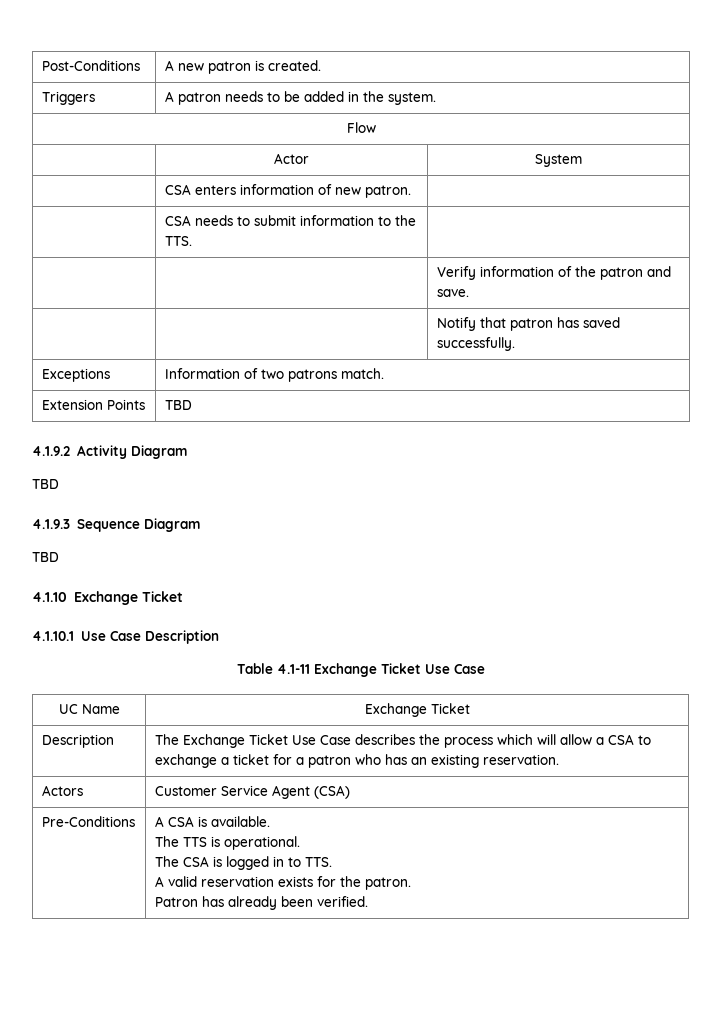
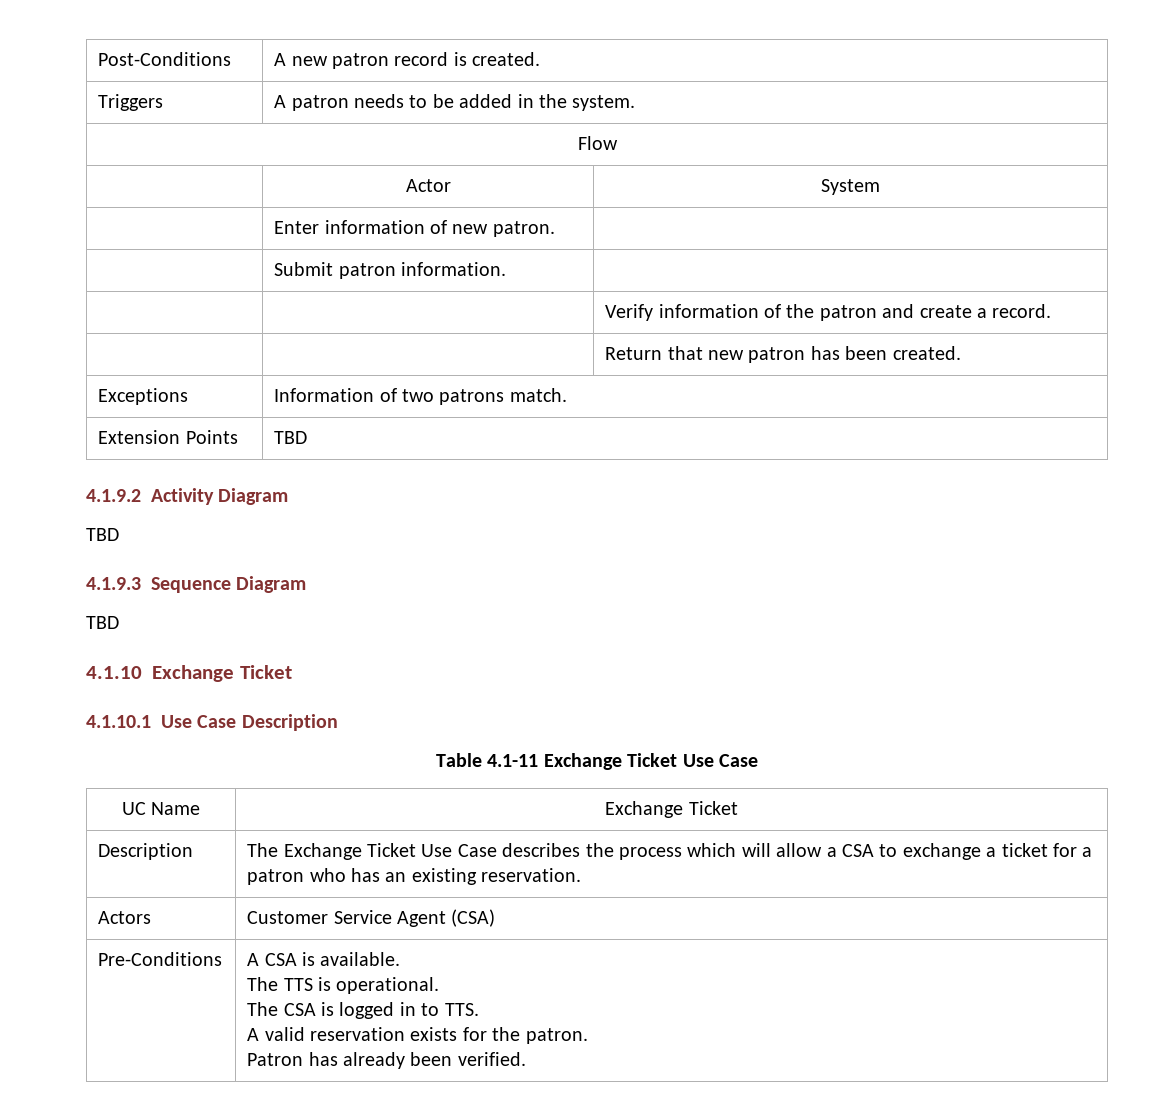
- Post-Conditions | A new patron is created.
+ Post-Conditions | A new patron record is created.
- | CSA enters information of new patron. |
+ | Enter information of new patron. |
- | CSA needs to submit information to the TTS. |
+ | Submit patron information. |
- | | Verify information of the patron and save.
- | | Notify that patron has saved successfully.
+ | | Verify information of the patron and create a record.
+ | | Return that new patron has been created.

